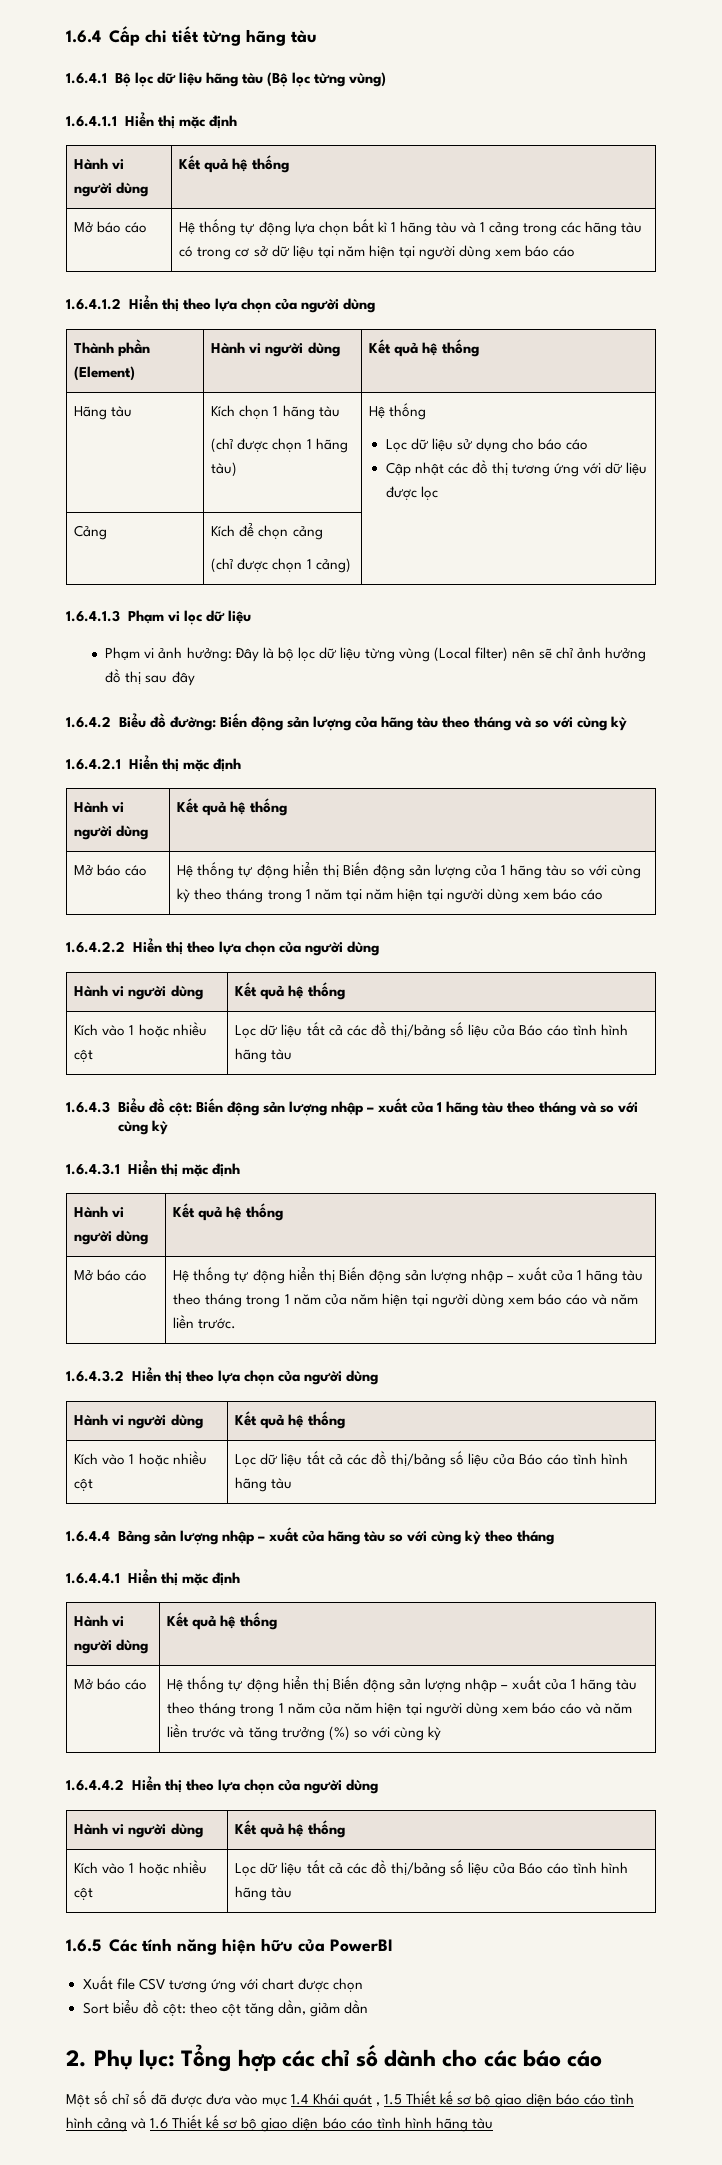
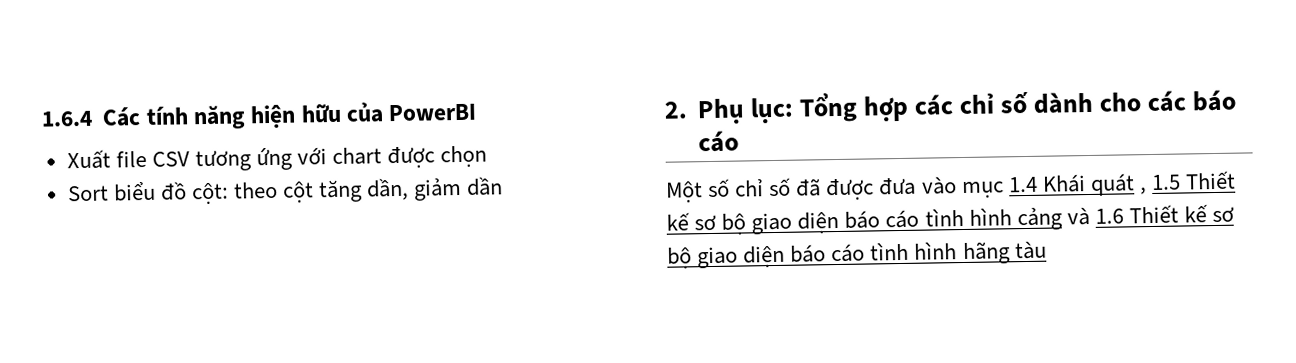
- 1.6.4 Cấp chi tiết từng hãng tàu
- 1.6.4.1 Bộ lọc dữ liệu hãng tàu (Bộ lọc từng vùng)
- 1.6.4.1.1 Hiển thị mặc định
- Hành vi người dùng | Kết quả hệ thống
- Mở báo cáo | Hệ thống tự động lựa chọn bất kì 1 hãng tàu và 1 cảng trong các hãng tàu có trong cơ sở dữ liệu tại năm hiện tại người dùng xem báo cáo
- 1.6.4.1.2 Hiển thị theo lựa chọn của người dùng
- Thành phần (Element) | Hành vi người dùng | Kết quả hệ thống
- Hãng tàu | Kích chọn 1 hãng tàu
- (chỉ được chọn 1 hãng tàu) | Hệ thống
- Lọc dữ liệu sử dụng cho báo cáo
- Cập nhật các đồ thị tương ứng với dữ liệu được lọc
- Cảng | Kích để chọn cảng
- (chỉ được chọn 1 cảng) |
- 1.6.4.1.3 Phạm vi lọc dữ liệu
- Phạm vi ảnh hưởng: Đây là bộ lọc dữ liệu từng vùng (Local filter) nên sẽ chỉ ảnh hưởng đồ thị sau đây
- 1.6.4.2 Biểu đồ đường: Biến động sản lượng của hãng tàu theo tháng và so với cùng kỳ
- 1.6.4.2.1 Hiển thị mặc định
- Hành vi người dùng | Kết quả hệ thống
- Mở báo cáo | Hệ thống tự động hiển thị Biến động sản lượng của 1 hãng tàu so với cùng kỳ theo tháng trong 1 năm tại năm hiện tại người dùng xem báo cáo
- 1.6.4.2.2 Hiển thị theo lựa chọn của người dùng
- Hành vi người dùng | Kết quả hệ thống
- Kích vào 1 hoặc nhiều cột | Lọc dữ liệu tất cả các đồ thị/bảng số liệu của Báo cáo tình hình hãng tàu
- 1.6.4.3 Biểu đồ cột: Biến động sản lượng nhập – xuất của 1 hãng tàu theo tháng và so với cùng kỳ
- 1.6.4.3.1 Hiển thị mặc định
- Hành vi người dùng | Kết quả hệ thống
- Mở báo cáo | Hệ thống tự động hiển thị Biến động sản lượng nhập – xuất của 1 hãng tàu theo tháng trong 1 năm của năm hiện tại người dùng xem báo cáo và năm liền trước.
- 1.6.4.3.2 Hiển thị theo lựa chọn của người dùng
- Hành vi người dùng | Kết quả hệ thống
- Kích vào 1 hoặc nhiều cột | Lọc dữ liệu tất cả các đồ thị/bảng số liệu của Báo cáo tình hình hãng tàu
- 1.6.4.4 Bảng sản lượng nhập – xuất của hãng tàu so với cùng kỳ theo tháng
- 1.6.4.4.1 Hiển thị mặc định
- Hành vi người dùng | Kết quả hệ thống
- Mở báo cáo | Hệ thống tự động hiển thị Biến động sản lượng nhập – xuất của 1 hãng tàu theo tháng trong 1 năm của năm hiện tại người dùng xem báo cáo và năm liền trước và tăng trưởng (%) so với cùng kỳ
- 1.6.4.4.2 Hiển thị theo lựa chọn của người dùng
- Hành vi người dùng | Kết quả hệ thống
- Kích vào 1 hoặc nhiều cột | Lọc dữ liệu tất cả các đồ thị/bảng số liệu của Báo cáo tình hình hãng tàu
- 1.6.5 Các tính năng hiện hữu của PowerBI
+ 1.6.4 Các tính năng hiện hữu của PowerBI

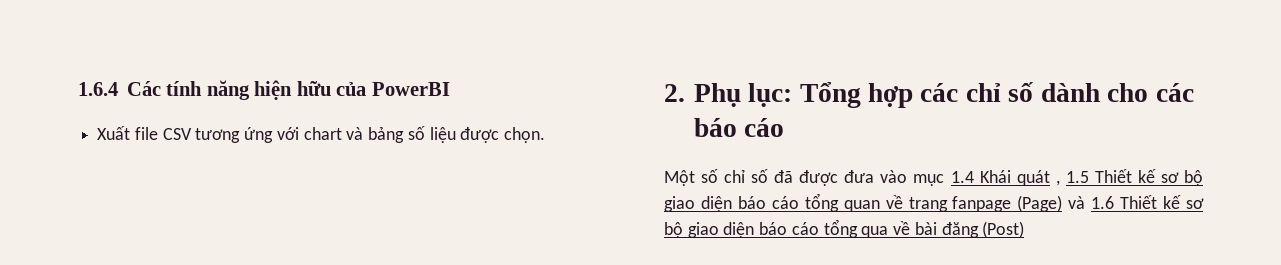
- Xuất file CSV tương ứng với chart được chọn
- Sort biểu đồ cột: theo cột tăng dần, giảm dần
+ Xuất file CSV tương ứng với chart và bảng số liệu được chọn.
- Một số chỉ số đã được đưa vào mục 1.4 Khái quát , 1.5 Thiết kế sơ bộ giao diện báo cáo tình hình cảng và 1.6 Thiết kế sơ bộ giao diện báo cáo tình hình hãng tàu
+ Một số chỉ số đã được đưa vào mục 1.4 Khái quát , 1.5 Thiết kế sơ bộ giao diện báo cáo tổng quan về trang fanpage (Page) và 1.6 Thiết kế sơ bộ giao diện báo cáo tổng qua về bài đăng (Post)

